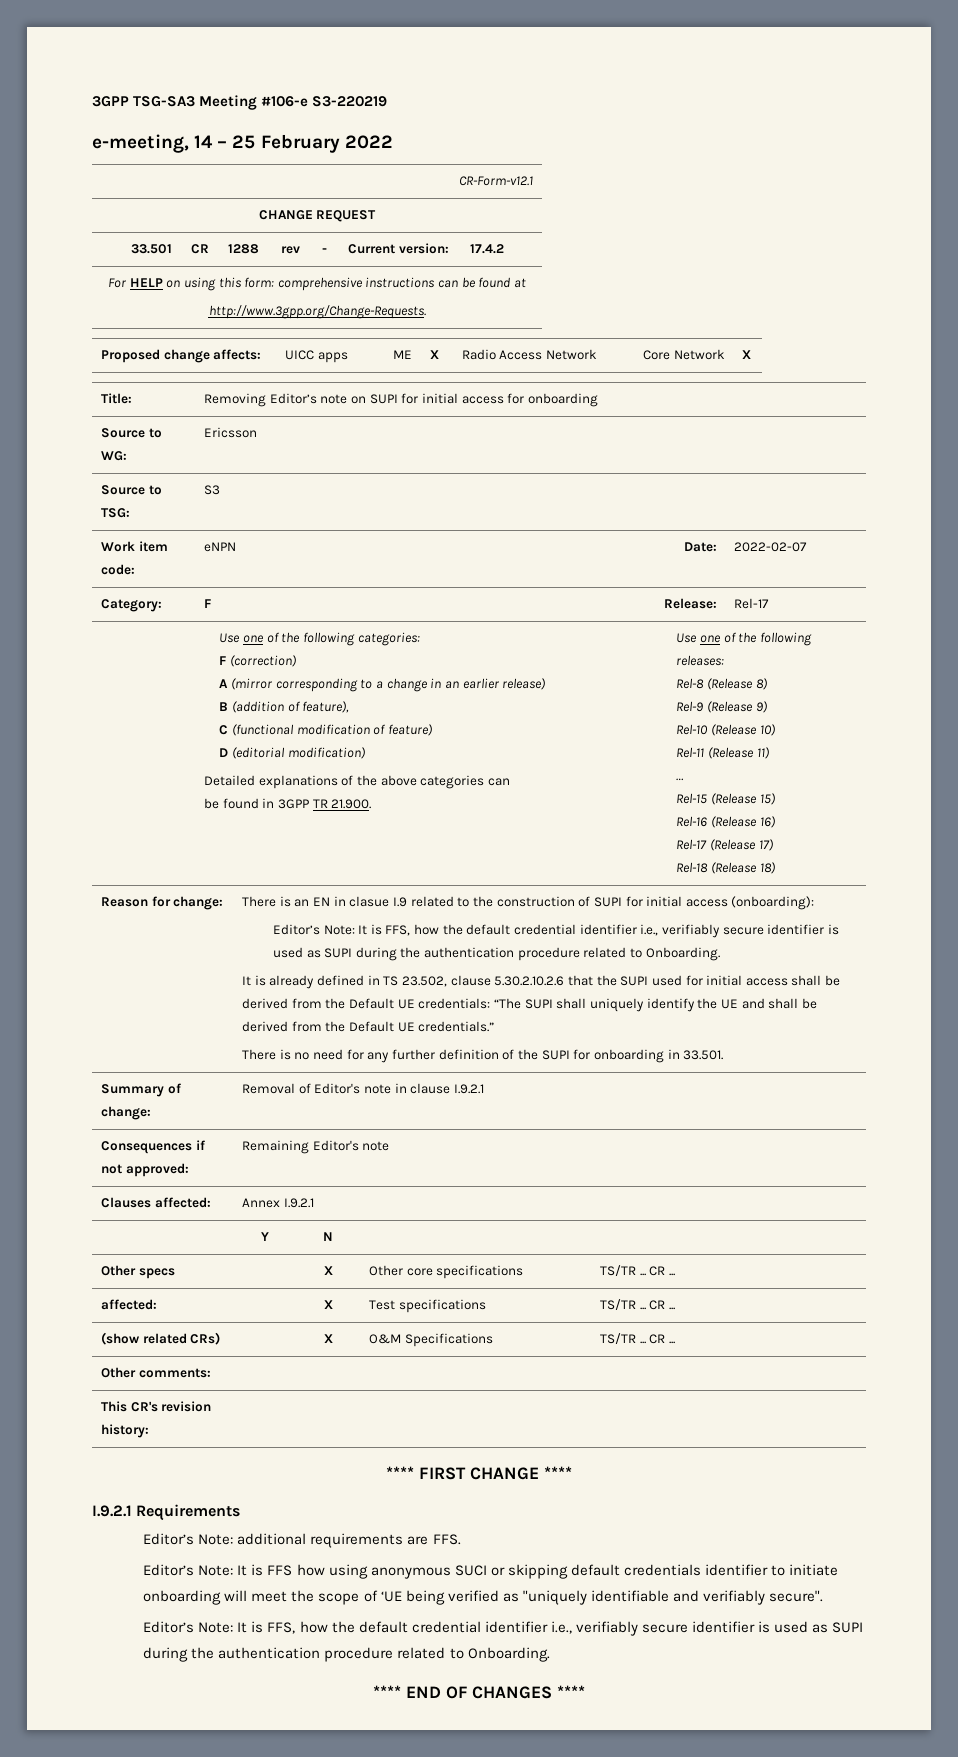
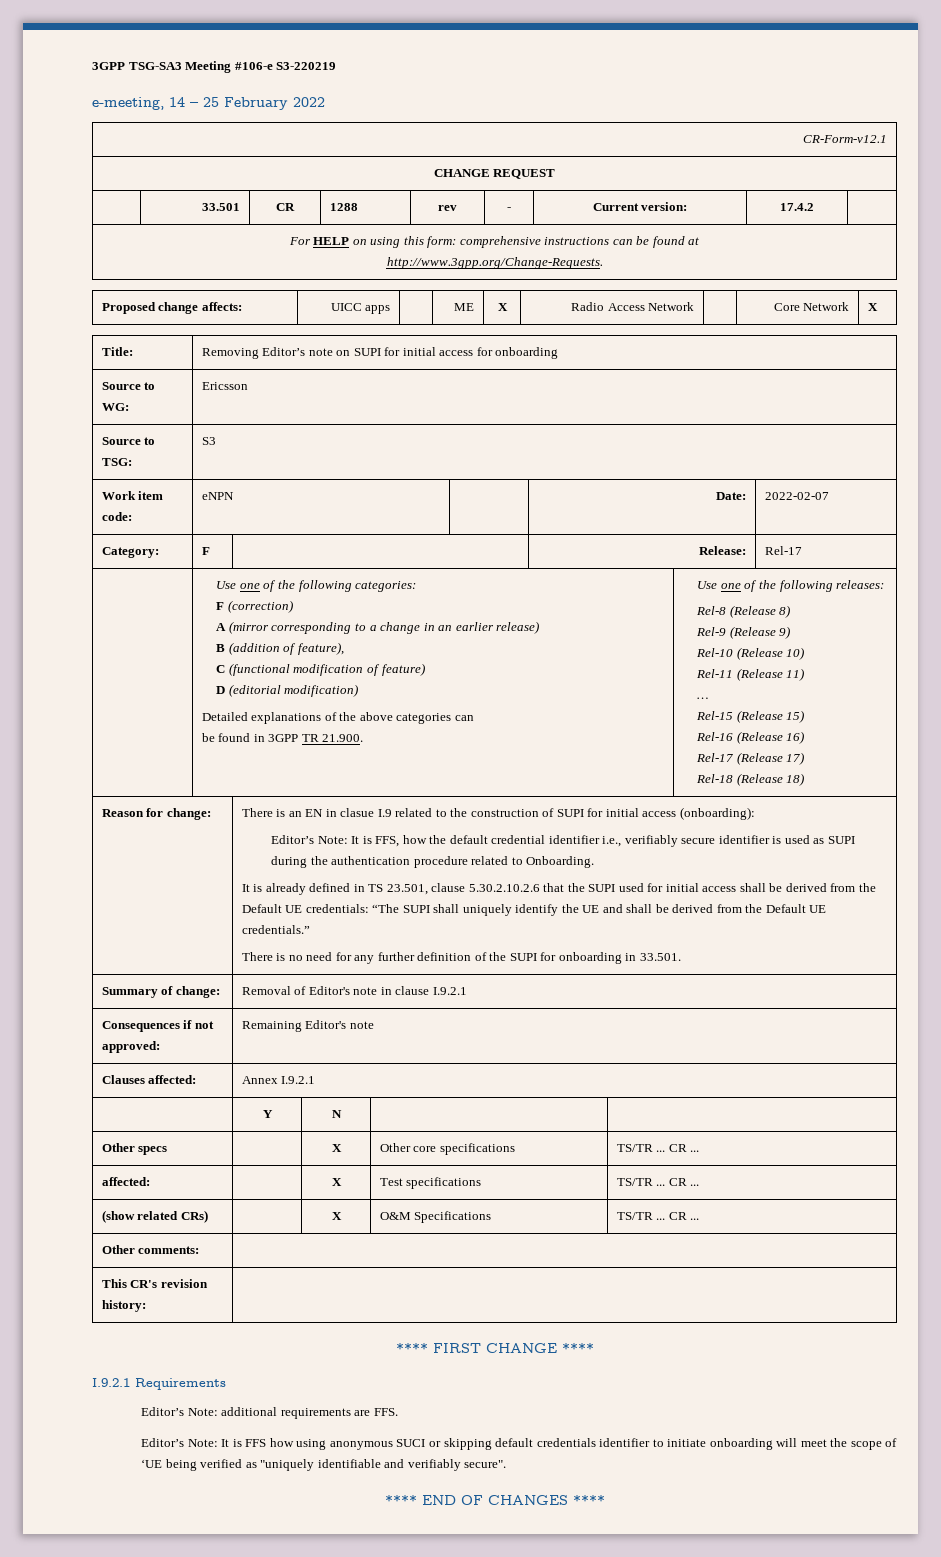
- It is already defined in TS 23.502, clause 5.30.2.10.2.6 that the SUPI used for initial access shall be derived from the Default UE credentials: “The SUPI shall uniquely identify the UE and shall be derived from the Default UE credentials.”
+ It is already defined in TS 23.501, clause 5.30.2.10.2.6 that the SUPI used for initial access shall be derived from the Default UE credentials: “The SUPI shall uniquely identify the UE and shall be derived from the Default UE credentials.”
  Editor’s Note: It is FFS how using anonymous SUCI or skipping default credentials identifier to initiate onboarding will meet the scope of ‘UE being verified as "uniquely identifiable and verifiably secure".
- Editor’s Note: It is FFS, how the default credential identifier i.e., verifiably secure identifier is used as SUPI during the authentication procedure related to Onboarding.

